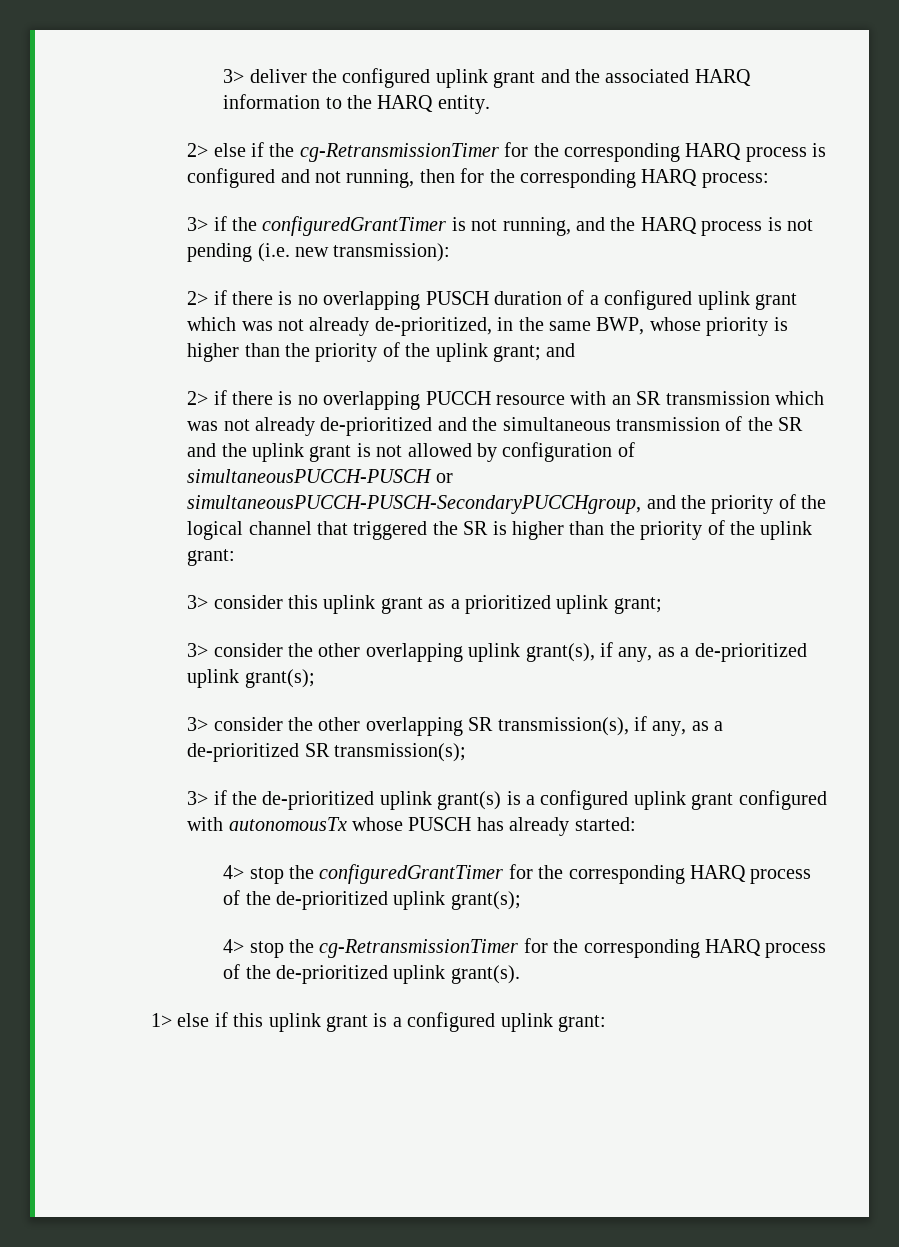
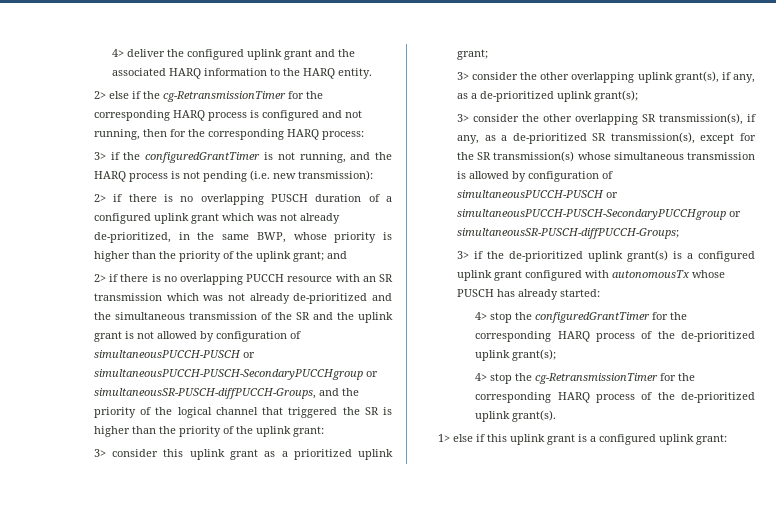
- 3> deliver the configured uplink grant and the associated HARQ information to the HARQ entity.
+ 4> deliver the configured uplink grant and the associated HARQ information to the HARQ entity.
- 2> if there is no overlapping PUCCH resource with an SR transmission which was not already de-prioritized and the simultaneous transmission of the SR and the uplink grant is not allowed by configuration of simultaneousPUCCH-PUSCH or simultaneousPUCCH-PUSCH-SecondaryPUCCHgroup, and the priority of the logical channel that triggered the SR is higher than the priority of the uplink grant:
+ 2> if there is no overlapping PUCCH resource with an SR transmission which was not already de-prioritized and the simultaneous transmission of the SR and the uplink grant is not allowed by configuration of simultaneousPUCCH-PUSCH or simultaneousPUCCH-PUSCH-SecondaryPUCCHgroup or simultaneousSR-PUSCH-diffPUCCH-Groups, and the priority of the logical channel that triggered the SR is higher than the priority of the uplink grant:
- 3> consider the other overlapping SR transmission(s), if any, as a de-prioritized SR transmission(s);
+ 3> consider the other overlapping SR transmission(s), if any, as a de-prioritized SR transmission(s), except for the SR transmission(s) whose simultaneous transmission is allowed by configuration of simultaneousPUCCH-PUSCH or simultaneousPUCCH-PUSCH-SecondaryPUCCHgroup or simultaneousSR-PUSCH-diffPUCCH-Groups;

